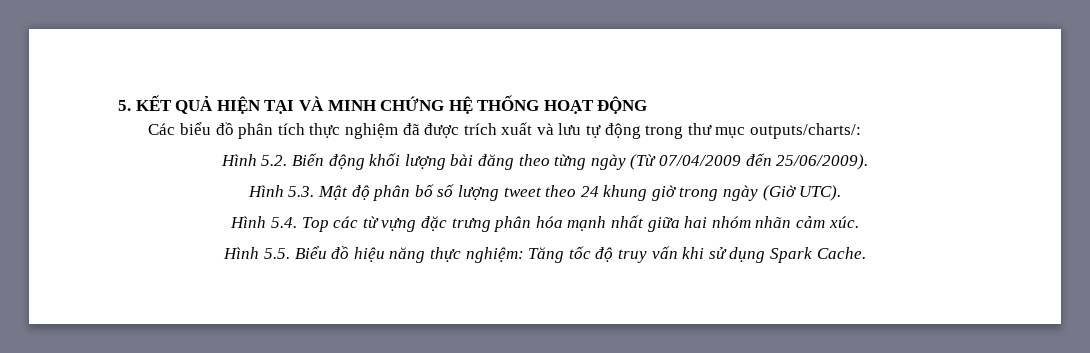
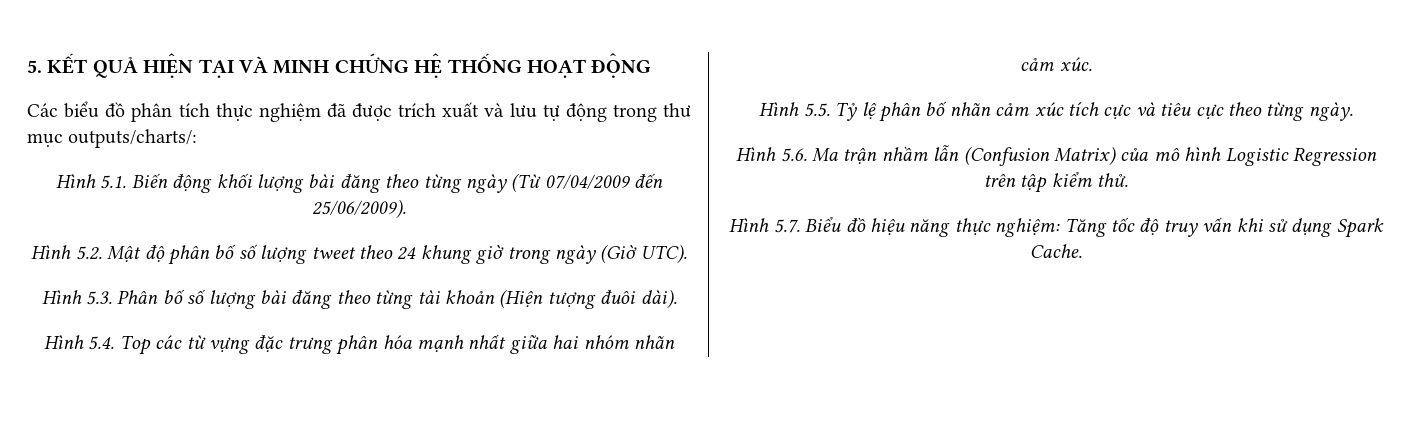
- Hình 5.2. Biến động khối lượng bài đăng theo từng ngày (Từ 07/04/2009 đến 25/06/2009).
+ Hình 5.1. Biến động khối lượng bài đăng theo từng ngày (Từ 07/04/2009 đến 25/06/2009).
- Hình 5.3. Mật độ phân bố số lượng tweet theo 24 khung giờ trong ngày (Giờ UTC).
+ Hình 5.2. Mật độ phân bố số lượng tweet theo 24 khung giờ trong ngày (Giờ UTC).
+ Hình 5.3. Phân bố số lượng bài đăng theo từng tài khoản (Hiện tượng đuôi dài).
- Hình 5.5. Biểu đồ hiệu năng thực nghiệm: Tăng tốc độ truy vấn khi sử dụng Spark Cache.
+ Hình 5.5. Tỷ lệ phân bố nhãn cảm xúc tích cực và tiêu cực theo từng ngày.
+ Hình 5.6. Ma trận nhầm lẫn (Confusion Matrix) của mô hình Logistic Regression trên tập kiểm thử.
+ Hình 5.7. Biểu đồ hiệu năng thực nghiệm: Tăng tốc độ truy vấn khi sử dụng Spark Cache.

